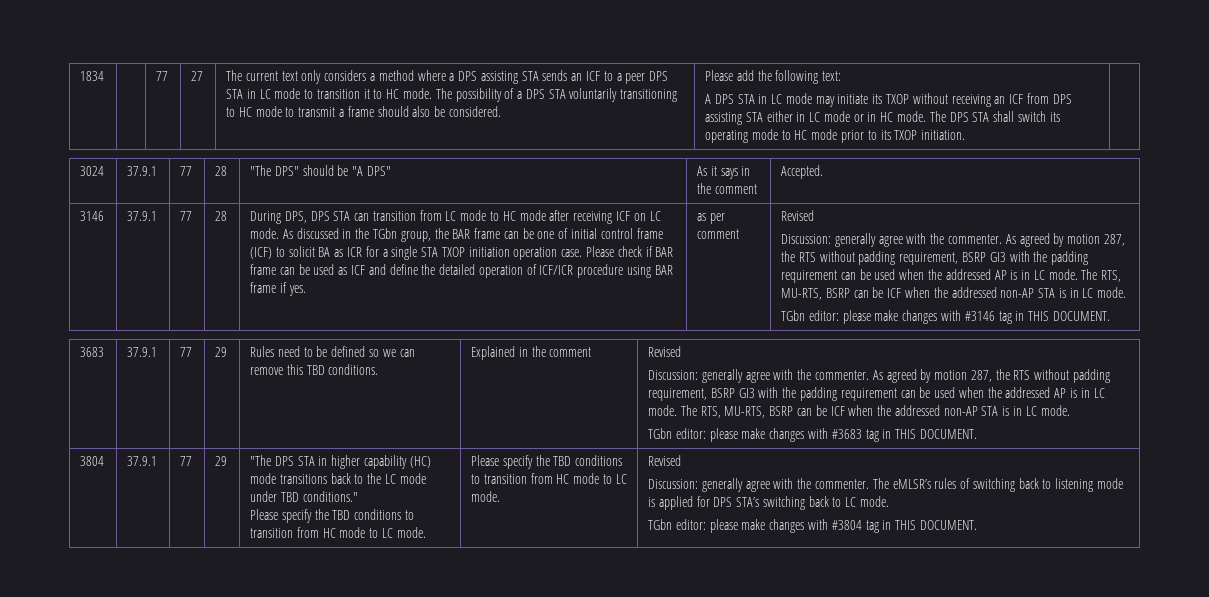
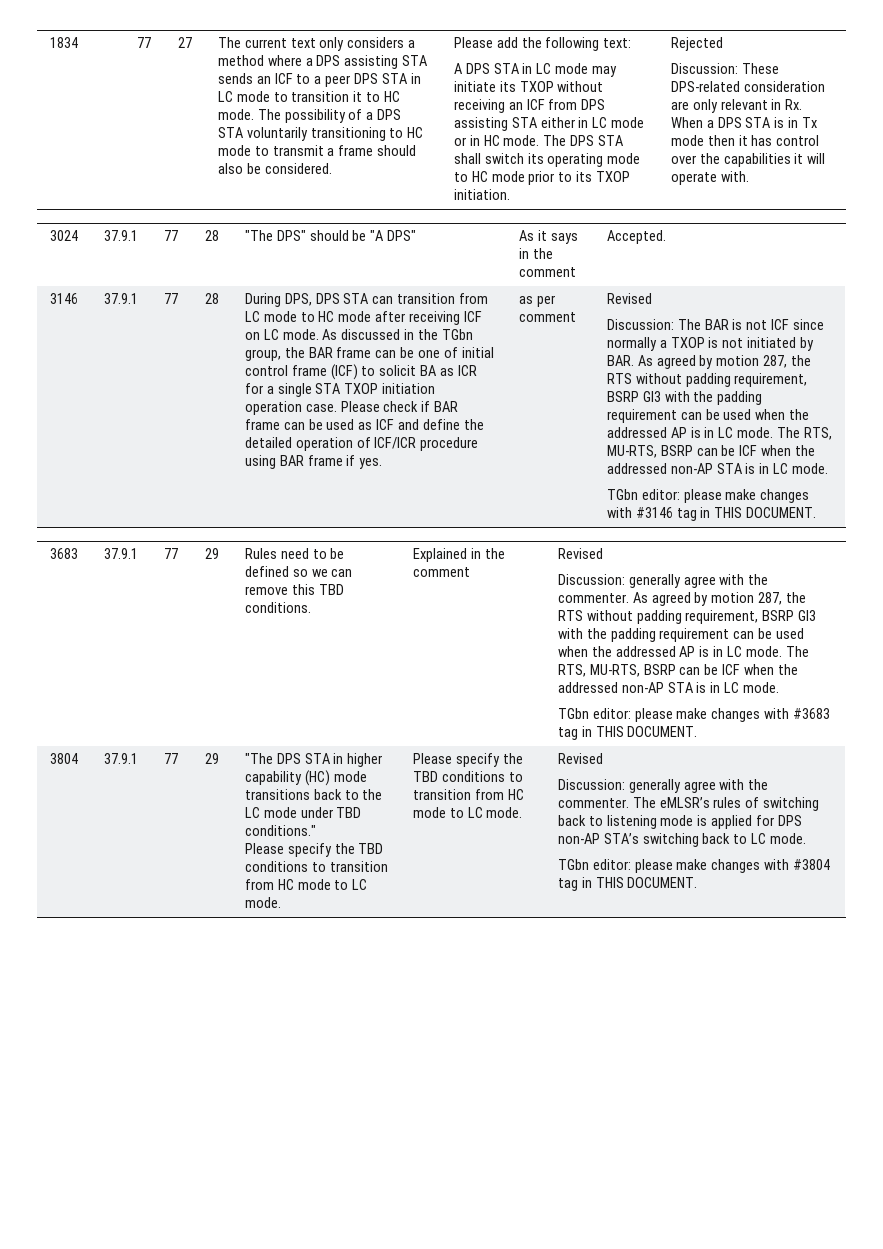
+ Rejected
+ Discussion: These DPS-related consideration are only relevant in Rx. When a DPS STA is in Tx mode then it has control over the capabilities it will operate with.
  as per comment | Revised
- Discussion: generally agree with the commenter. As agreed by motion 287, the RTS without padding requirement, BSRP GI3 with the padding requirement can be used when the addressed AP is in LC mode.
+ Discussion: The BAR is not ICF since normally a TXOP is not initiated by BAR. As agreed by motion 287, the RTS without padding requirement, BSRP GI3 with the padding requirement can be used when the addressed AP is in LC mode.
- The eMLSR’s rules of switching back to listening mode is applied for DPS STA’s switching back to LC mode.
+ The eMLSR’s rules of switching back to listening mode is applied for DPS non-AP STA’s switching back to LC mode.

